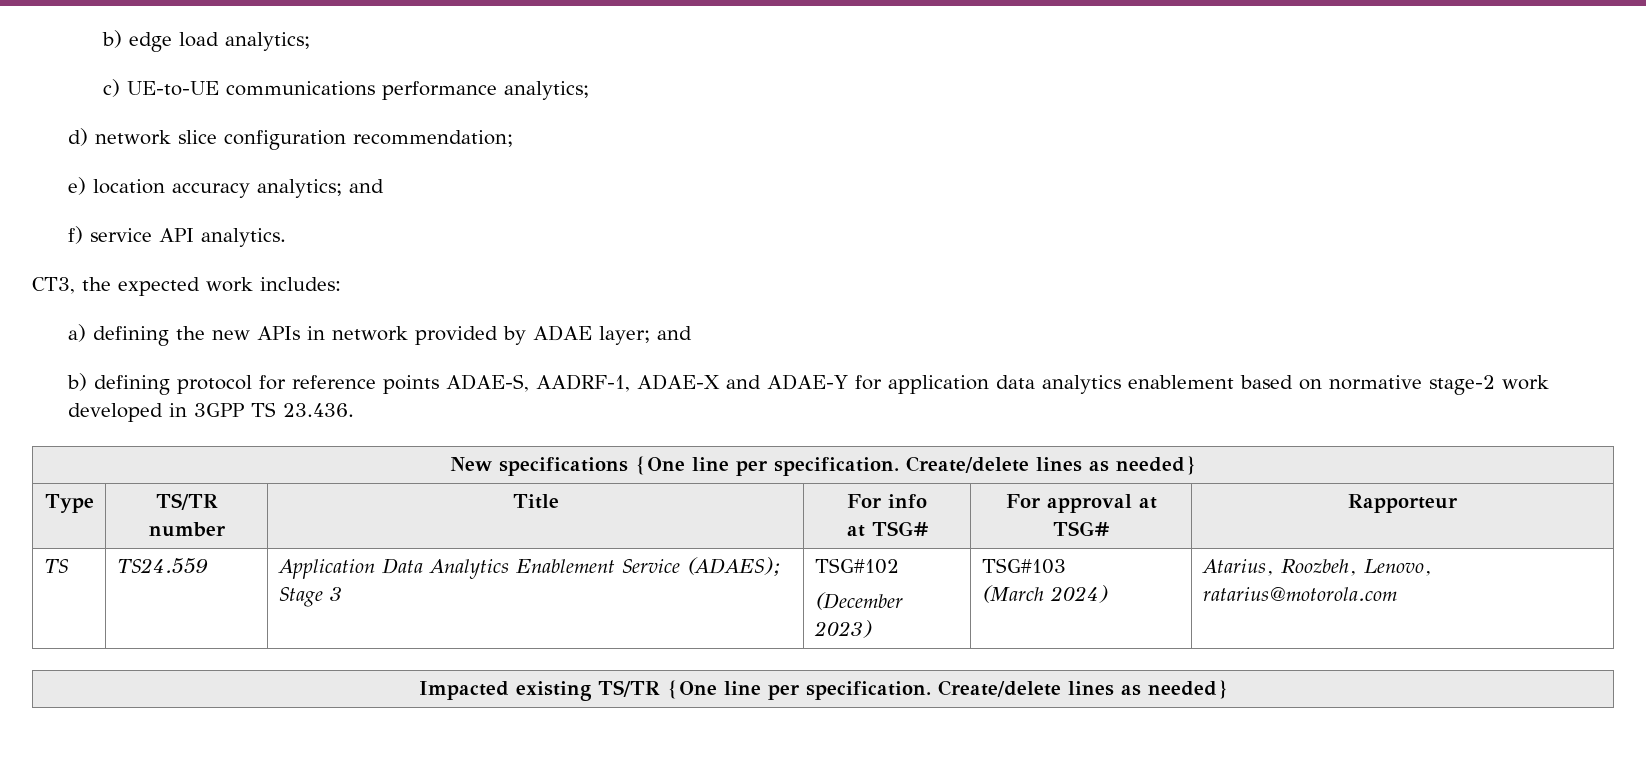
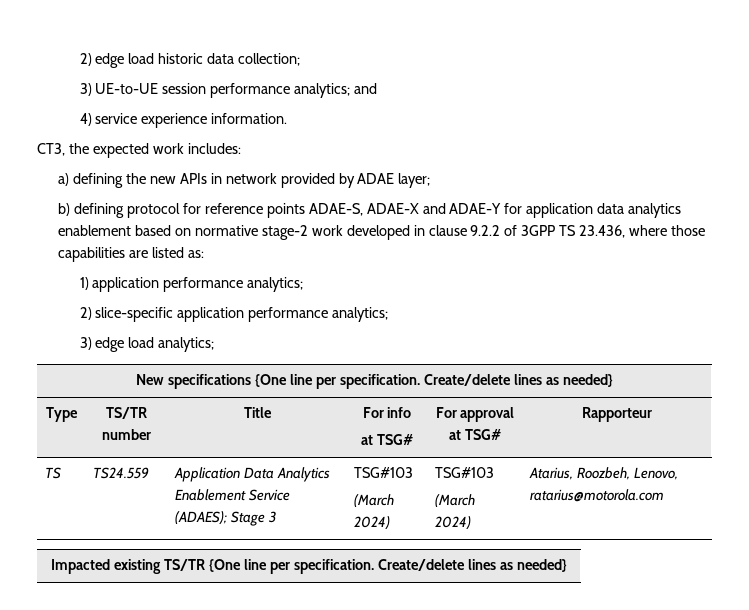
- b) edge load analytics;
- c) UE-to-UE communications performance analytics;
- d) network slice configuration recommendation;
- e) location accuracy analytics; and
- f) service API analytics.
+ 2) edge load historic data collection;
+ 3) UE-to-UE session performance analytics; and
+ 4) service experience information.
- a) defining the new APIs in network provided by ADAE layer; and
+ a) defining the new APIs in network provided by ADAE layer;
- b) defining protocol for reference points ADAE-S, AADRF-1, ADAE-X and ADAE-Y for application data analytics enablement based on normative stage-2 work developed in 3GPP TS 23.436.
+ b) defining protocol for reference points ADAE-S, ADAE-X and ADAE-Y for application data analytics enablement based on normative stage-2 work developed in clause 9.2.2 of 3GPP TS 23.436, where those capabilities are listed as:
+ 1) application performance analytics;
+ 2) slice-specific application performance analytics;
+ 3) edge load analytics;
- TS | TS24.559 | Application Data Analytics Enablement Service (ADAES); Stage 3 | TSG#102
- (December 2023) | TSG#103
+ TS | TS24.559 | Application Data Analytics Enablement Service (ADAES); Stage 3 | TSG#103
+ (March 2024) | TSG#103

